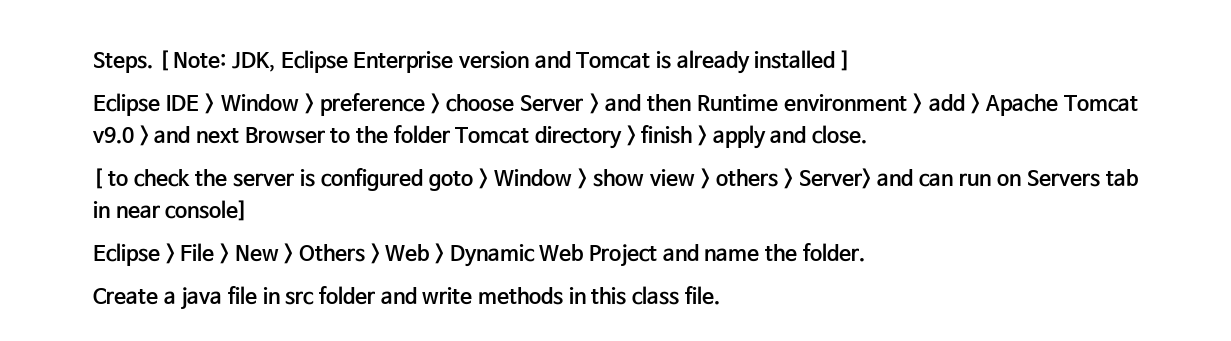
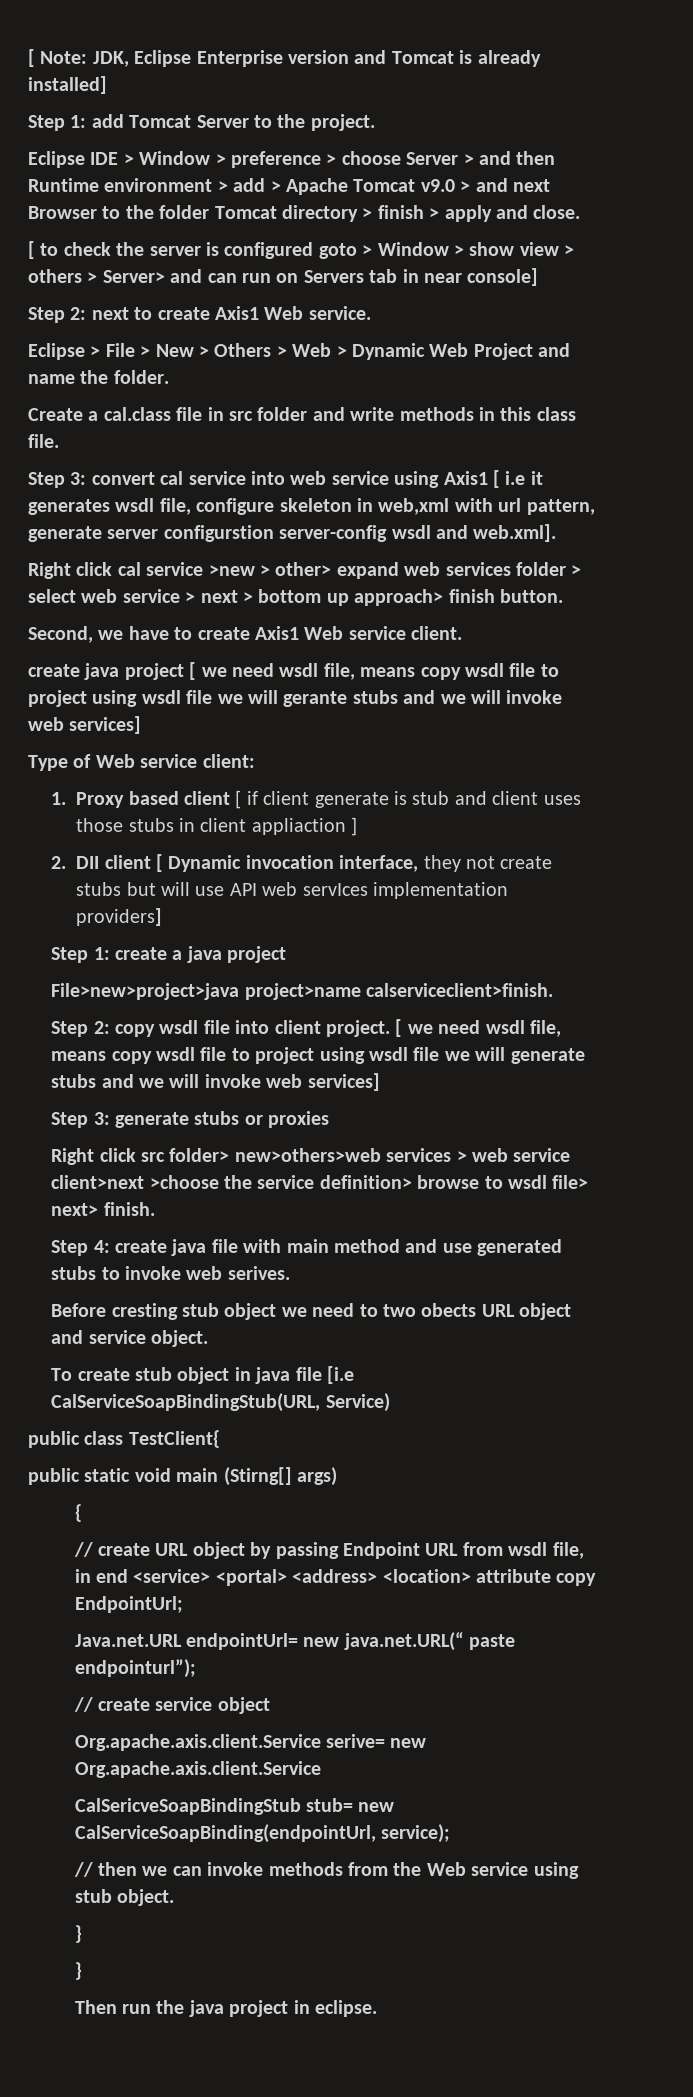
- Steps. [ Note: JDK, Eclipse Enterprise version and Tomcat is already installed ]
+ [ Note: JDK, Eclipse Enterprise version and Tomcat is already installed]
+ Step 1: add Tomcat Server to the project.
+ Step 2: next to create Axis1 Web service.
- Create a java file in src folder and write methods in this class file.
+ Create a cal.class file in src folder and write methods in this class file.
+ Step 3: convert cal service into web service using Axis1 [ i.e it generates wsdl file, configure skeleton in web,xml with url pattern, generate server configurstion server-config wsdl and web.xml].
+ Right click cal service >new > other> expand web services folder > select web service > next > bottom up approach> finish button.
+ Second, we have to create Axis1 Web service client.
+ create java project [ we need wsdl file, means copy wsdl file to project using wsdl file we will gerante stubs and we will invoke web services]
+ Type of Web service client:
+ 1. Proxy based client [ if client generate is stub and client uses those stubs in client appliaction ]
+ 2. DII client [ Dynamic invocation interface, they not create stubs but will use API web servIces implementation providers]
+ Step 1: create a java project
+ File>new>project>java project>name calserviceclient>finish.
+ Step 2: copy wsdl file into client project. [ we need wsdl file, means copy wsdl file to project using wsdl file we will generate stubs and we will invoke web services]
+ Step 3: generate stubs or proxies
+ Right click src folder> new>others>web services > web service client>next >choose the service definition> browse to wsdl file> next> finish.
+ Step 4: create java file with main method and use generated stubs to invoke web serives.
+ Before cresting stub object we need to two obects URL object and service object.
+ To create stub object in java file [i.e CalServiceSoapBindingStub(URL, Service)
+ public class TestClient{
+ public static void main (Stirng[] args)
+ {
+ // create URL object by passing Endpoint URL from wsdl file, in end <service> <portal> <address> <location> attribute copy EndpointUrl;
+ Java.net.URL endpointUrl= new java.net.URL(“ paste endpointurl”);
+ // create service object
+ Org.apache.axis.client.Service serive= new Org.apache.axis.client.Service
+ CalSericveSoapBindingStub stub= new CalServiceSoapBinding(endpointUrl, service);
+ // then we can invoke methods from the Web service using stub object.
+ }
+ }
+ Then run the java project in eclipse.

